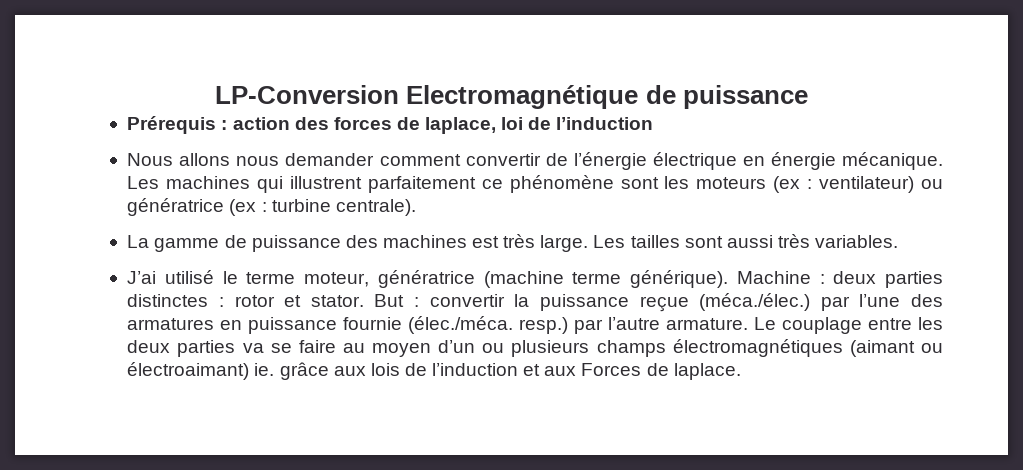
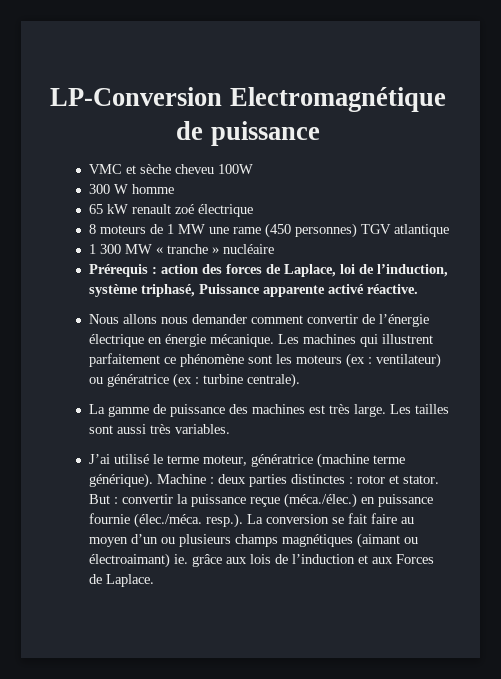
+ VMC et sèche cheveu 100W
+ 300 W homme
+ 65 kW renault zoé électrique
+ 8 moteurs de 1 MW une rame (450 personnes) TGV atlantique
+ 1 300 MW « tranche » nucléaire
- Prérequis : action des forces de laplace, loi de l’induction
+ Prérequis : action des forces de Laplace, loi de l’induction, système triphasé, Puissance apparente activé réactive.
- But : convertir la puissance reçue (méca./élec.) par l’une des armatures en puissance fournie (élec./méca. resp.) par l’autre armature. Le couplage entre les deux parties va se faire au moyen d’un ou plusieurs champs électromagnétiques (aimant ou électroaimant) ie. grâce aux lois de l’induction et aux Forces de laplace.
+ But : convertir la puissance reçue (méca./élec.) en puissance fournie (élec./méca. resp.). La conversion se fait faire au moyen d’un ou plusieurs champs magnétiques (aimant ou électroaimant) ie. grâce aux lois de l’induction et aux Forces de Laplace.

